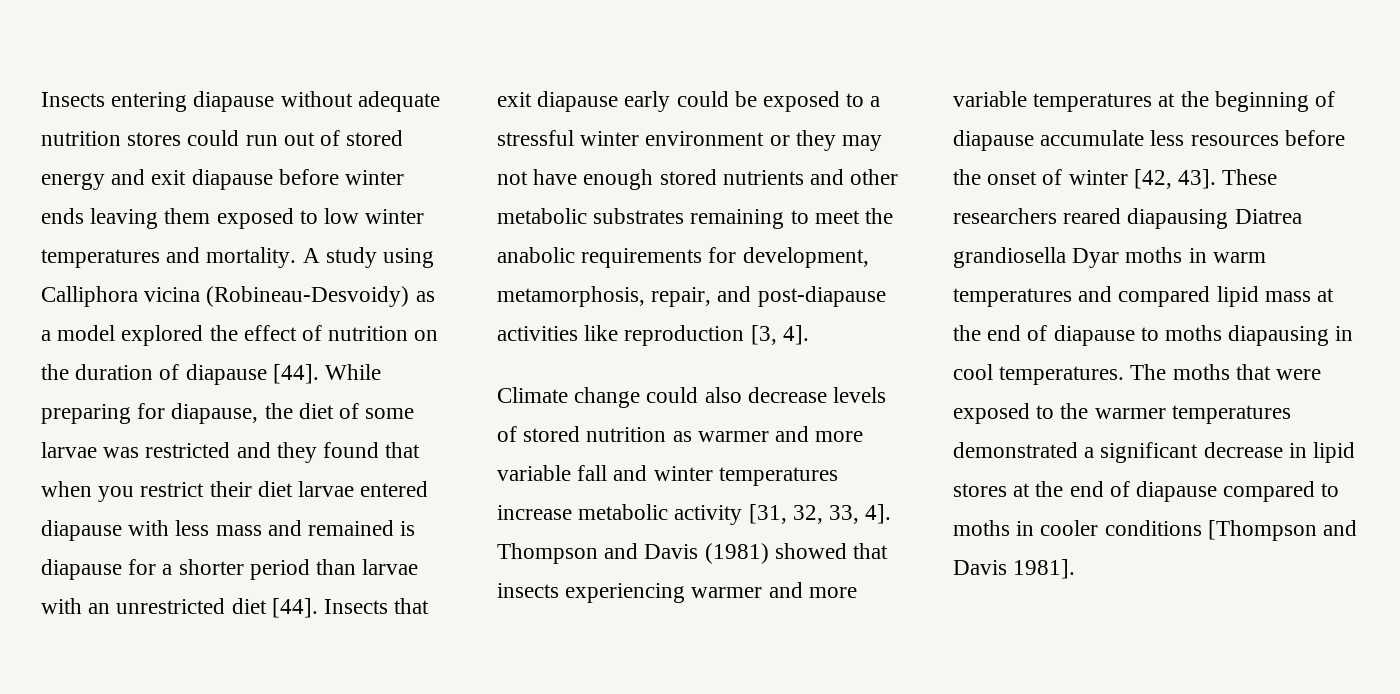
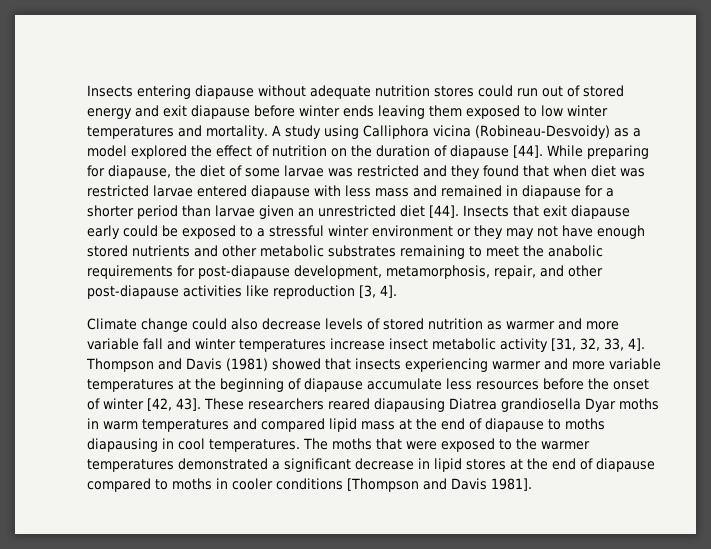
- While preparing for diapause, the diet of some larvae was restricted and they found that when you restrict their diet larvae entered diapause with less mass and remained is diapause for a shorter period than larvae with an unrestricted diet [44].
+ While preparing for diapause, the diet of some larvae was restricted and they found that when diet was restricted larvae entered diapause with less mass and remained in diapause for a shorter period than larvae given an unrestricted diet [44].
- Insects that exit diapause early could be exposed to a stressful winter environment or they may not have enough stored nutrients and other metabolic substrates remaining to meet the anabolic requirements for development, metamorphosis, repair, and post-diapause activities like reproduction [3, 4].
+ Insects that exit diapause early could be exposed to a stressful winter environment or they may not have enough stored nutrients and other metabolic substrates remaining to meet the anabolic requirements for post-diapause development, metamorphosis, repair, and other post-diapause activities like reproduction [3, 4].
- Climate change could also decrease levels of stored nutrition as warmer and more variable fall and winter temperatures increase metabolic activity [31, 32, 33, 4].
+ Climate change could also decrease levels of stored nutrition as warmer and more variable fall and winter temperatures increase insect metabolic activity [31, 32, 33, 4].

